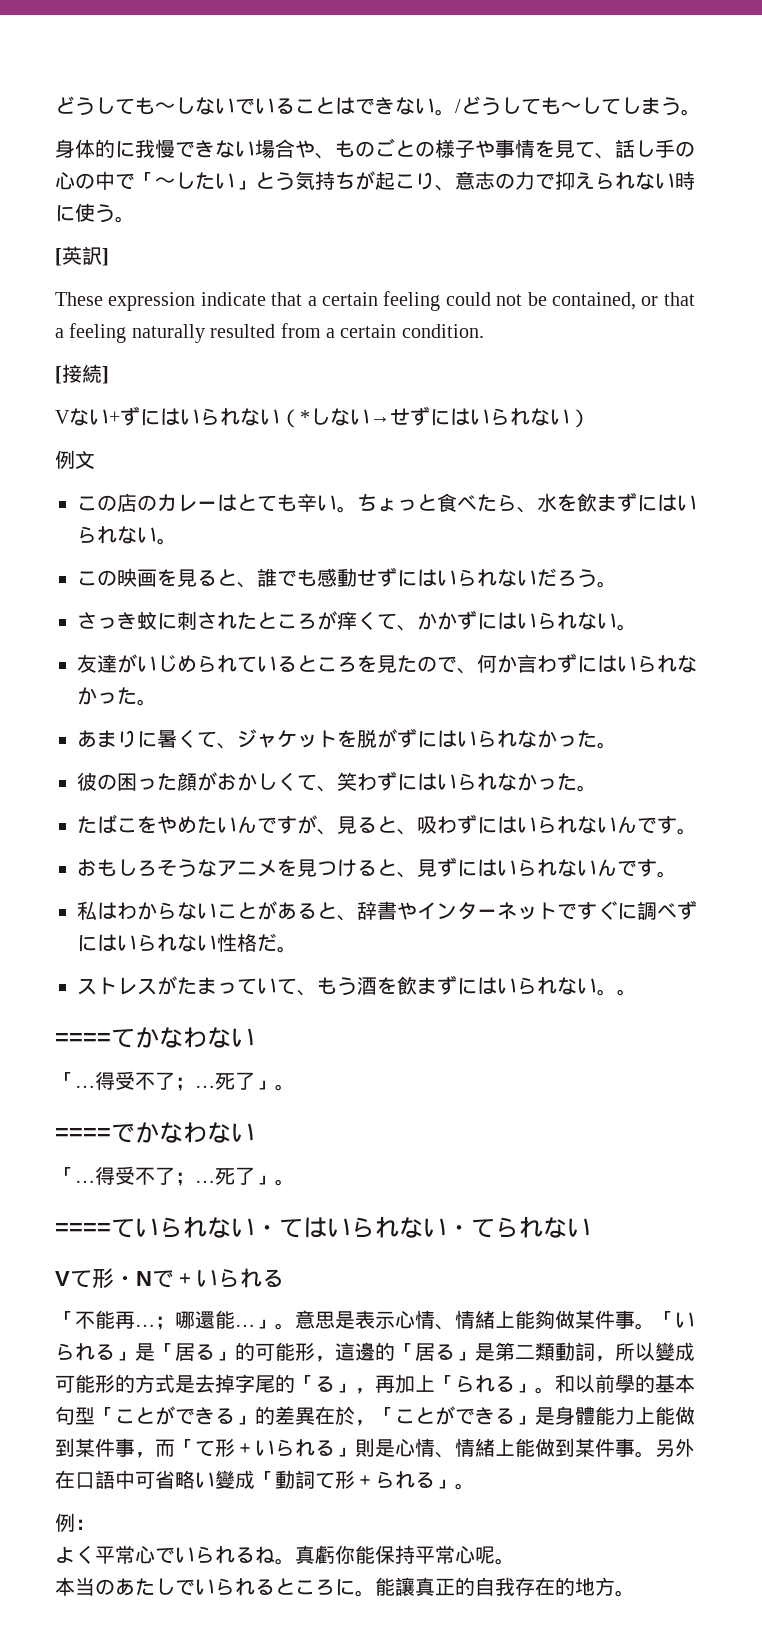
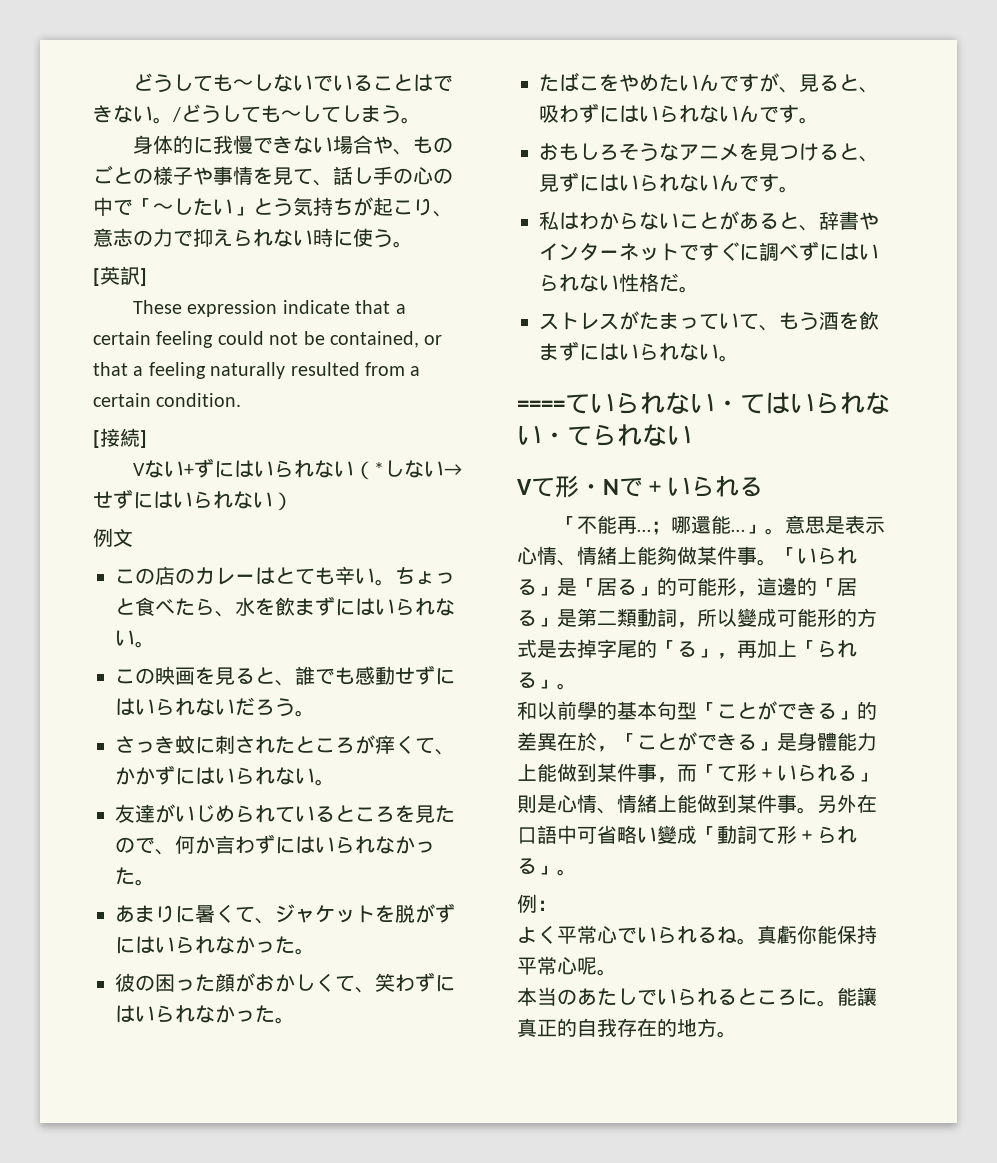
- ストレスがたまっていて、もう酒を飲まずにはいられない。。
- ====てかなわない
- 「…得受不了；…死了」。
- ====でかなわない
- 「…得受不了；…死了」。
+ ストレスがたまっていて、もう酒を飲まずにはいられない。
- 「いられる」是「居る」的可能形，這邊的「居る」是第二類動詞，所以變成可能形的方式是去掉字尾的「る」，再加上「られる」。和以前學的基本句型「ことができる」的差異在於，「ことができる」是身體能力上能做到某件事，而「て形＋いられる」則是心情、情緒上能做到某件事。
+ 「いられる」是「居る」的可能形，這邊的「居る」是第二類動詞，所以變成可能形的方式是去掉字尾的「る」，再加上「られる」。
+ 和以前學的基本句型「ことができる」的差異在於，「ことができる」是身體能力上能做到某件事，而「て形＋いられる」則是心情、情緒上能做到某件事。

